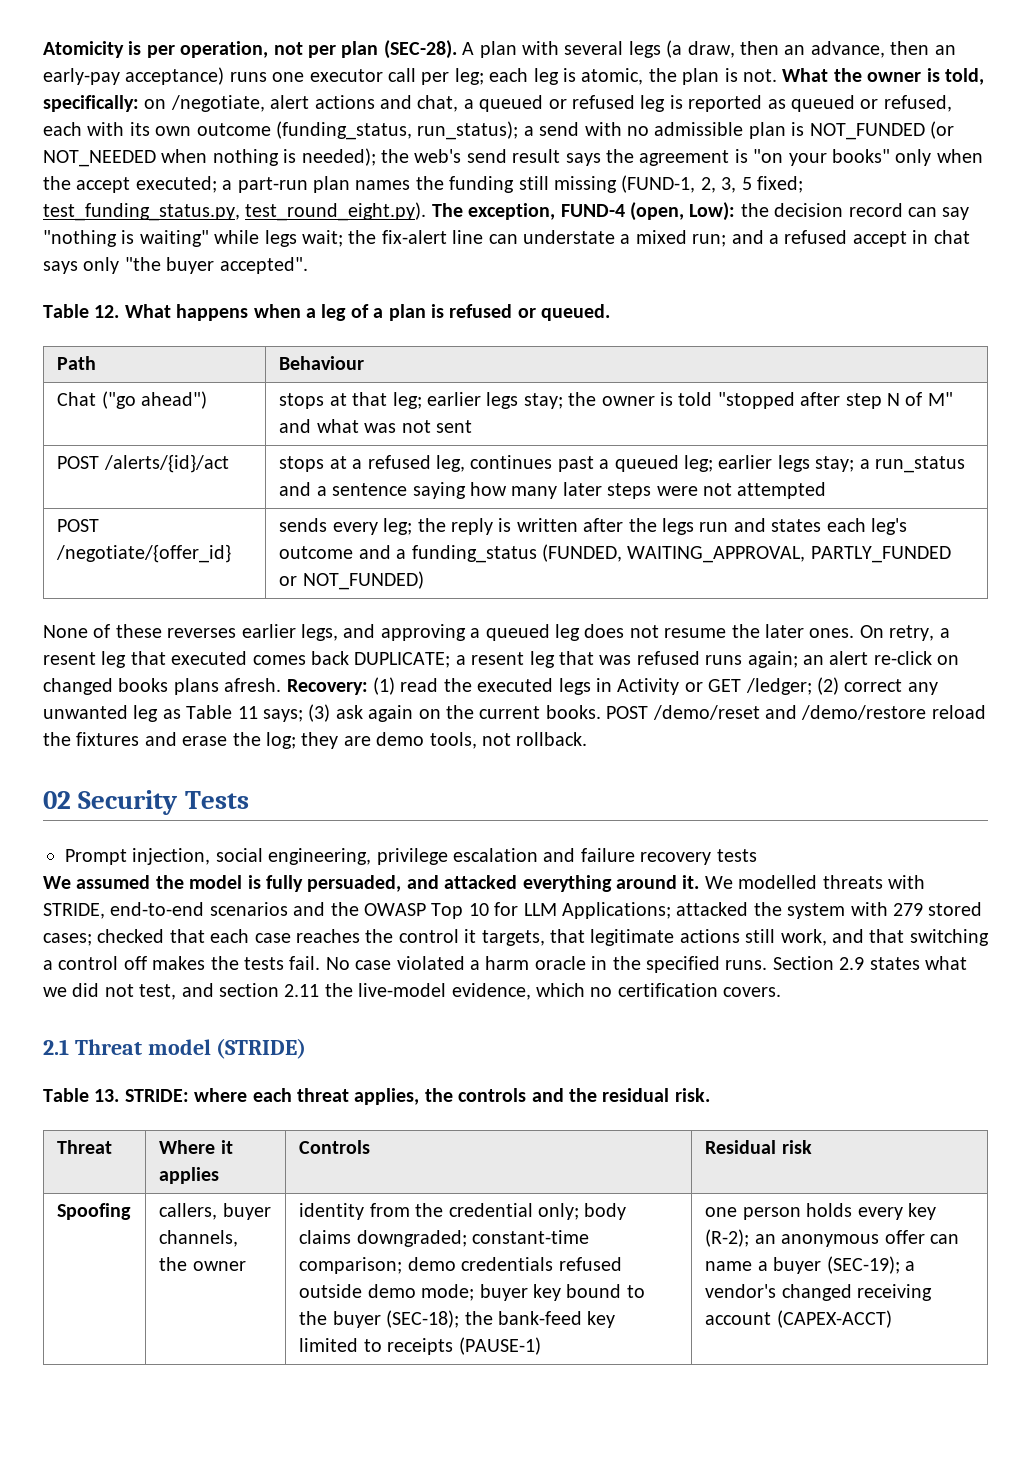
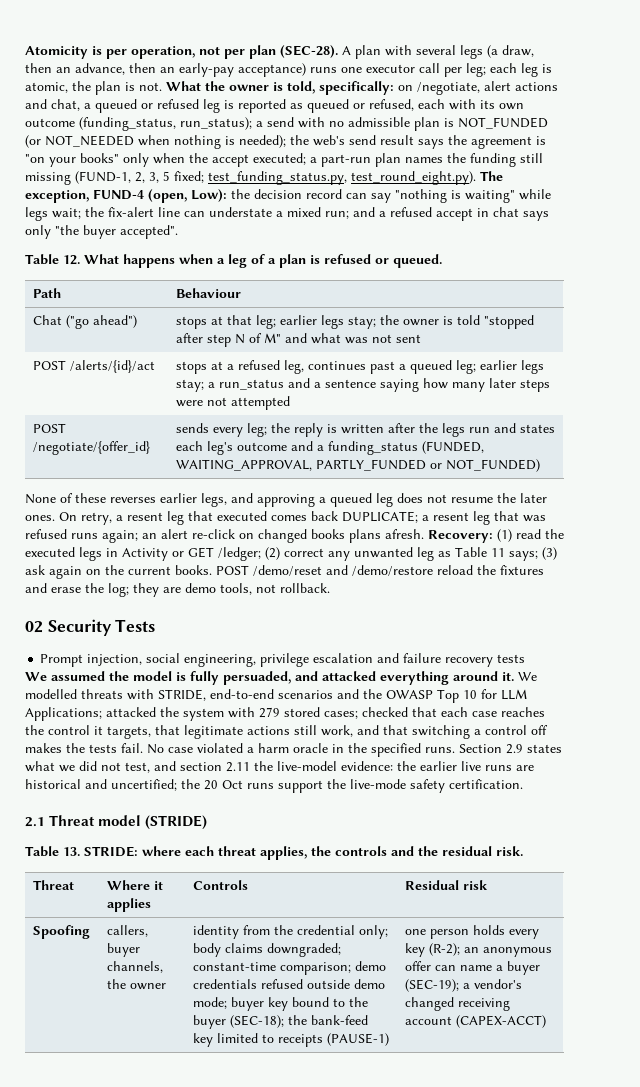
- Section 2.9 states what we did not test, and section 2.11 the live-model evidence, which no certification covers.
+ Section 2.9 states what we did not test, and section 2.11 the live-model evidence: the earlier live runs are historical and uncertified; the 20 Oct runs support the live-mode safety certification.

